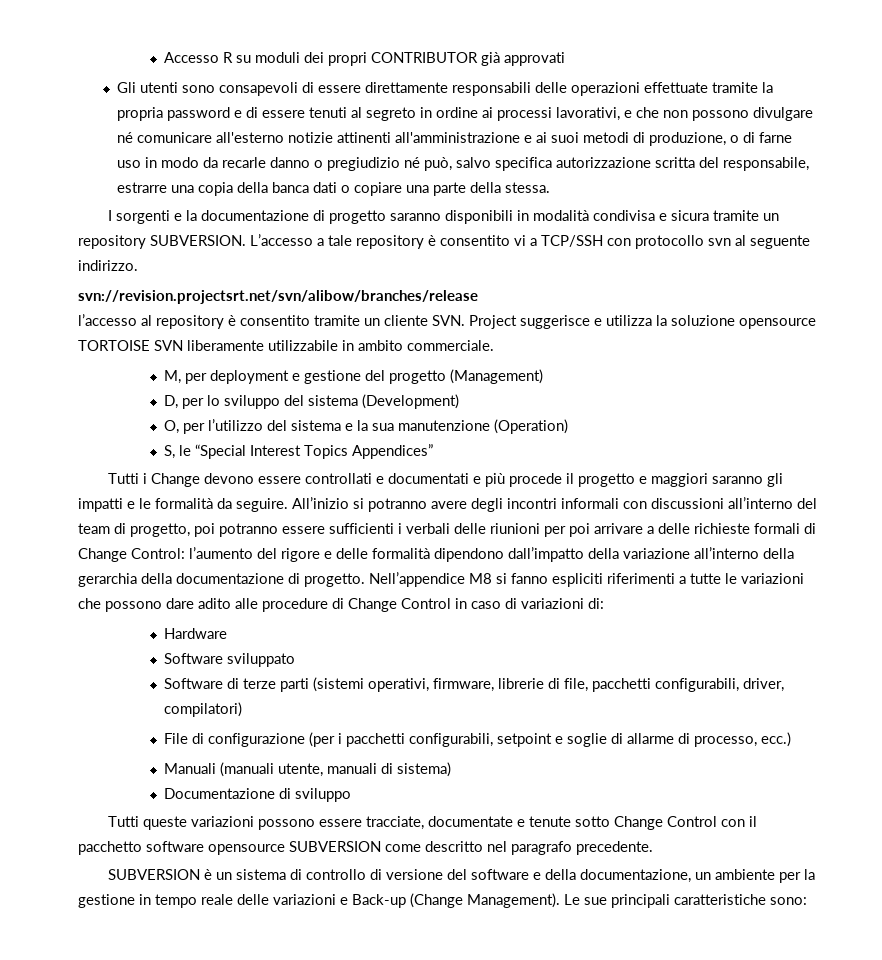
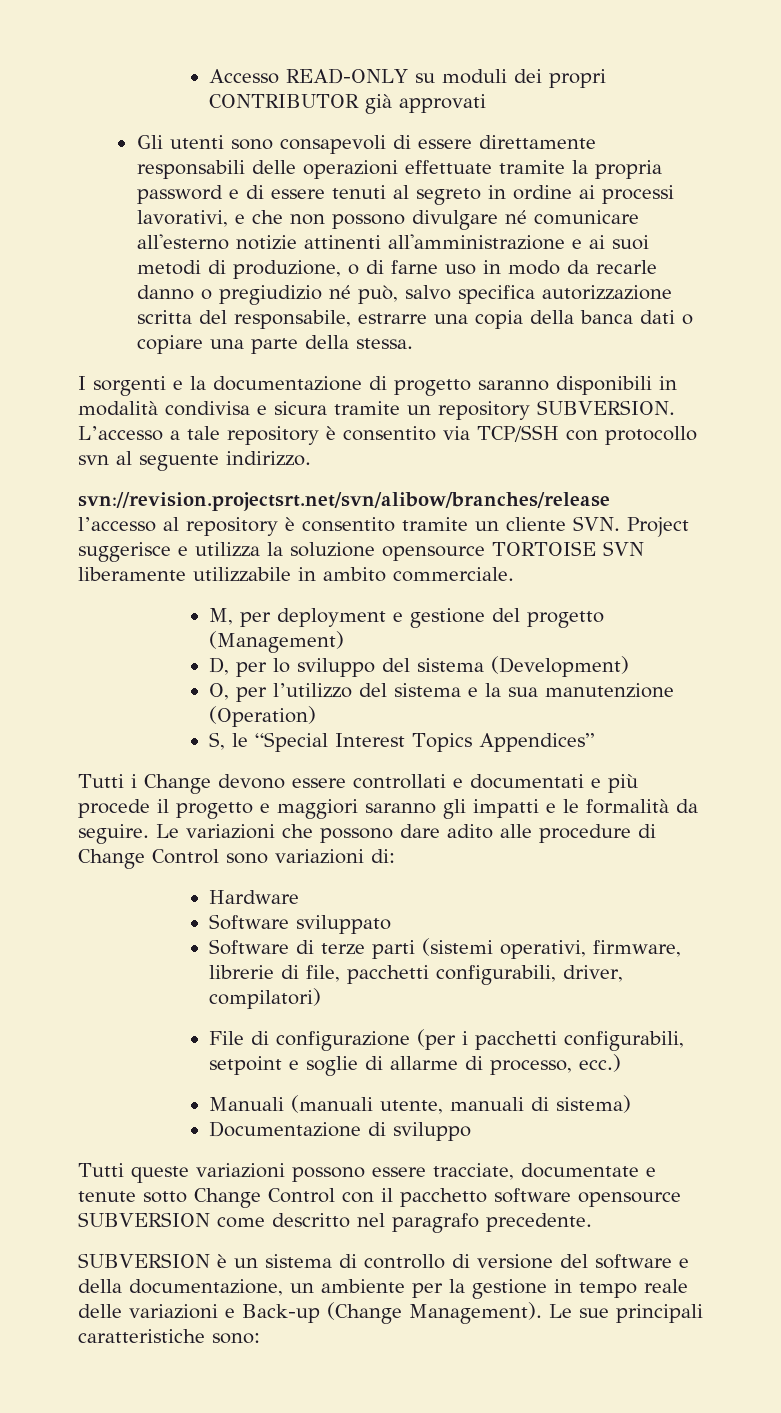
- Accesso R su moduli dei propri CONTRIBUTOR già approvati
+ Accesso READ-ONLY su moduli dei propri CONTRIBUTOR già approvati
- L’accesso a tale repository è consentito vi a TCP/SSH con protocollo svn al seguente indirizzo.
+ L’accesso a tale repository è consentito via TCP/SSH con protocollo svn al seguente indirizzo.
- All’inizio si potranno avere degli incontri informali con discussioni all’interno del team di progetto, poi potranno essere sufficienti i verbali delle riunioni per poi arrivare a delle richieste formali di Change Control: l’aumento del rigore e delle formalità dipendono dall’impatto della variazione all’interno della gerarchia della documentazione di progetto. Nell’appendice M8 si fanno espliciti riferimenti a tutte le variazioni che possono dare adito alle procedure di Change Control in caso di variazioni di:
+ Le variazioni che possono dare adito alle procedure di Change Control sono variazioni di:

